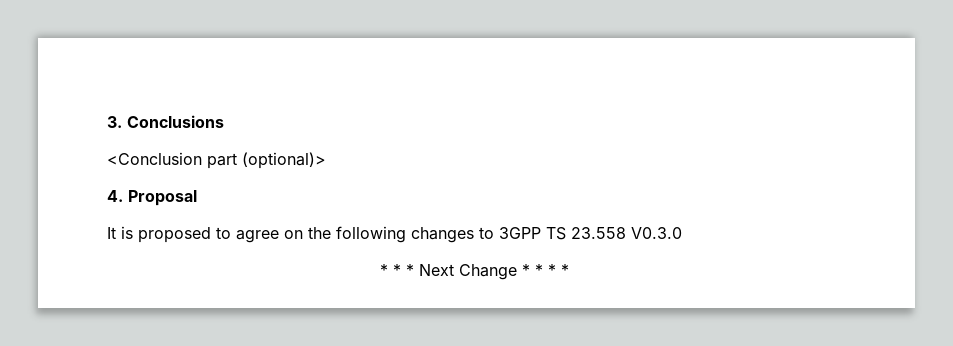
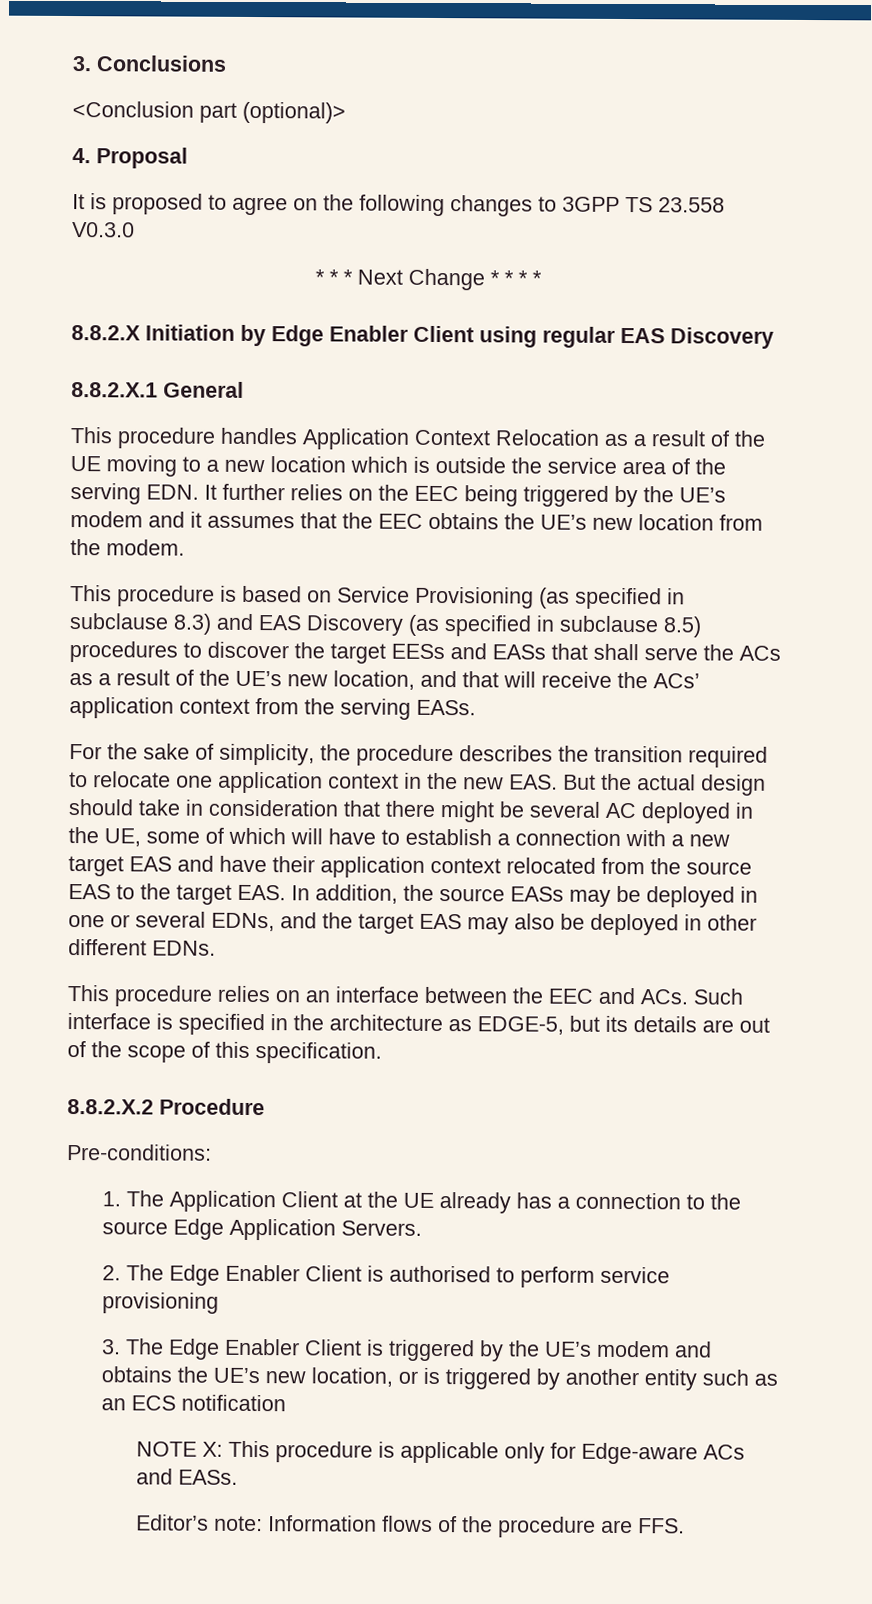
+ 8.8.2.X Initiation by Edge Enabler Client using regular EAS Discovery
+ 8.8.2.X.1 General
+ This procedure handles Application Context Relocation as a result of the UE moving to a new location which is outside the service area of the serving EDN. It further relies on the EEC being triggered by the UE’s modem and it assumes that the EEC obtains the UE’s new location from the modem.
+ This procedure is based on Service Provisioning (as specified in subclause 8.3) and EAS Discovery (as specified in subclause 8.5) procedures to discover the target EESs and EASs that shall serve the ACs as a result of the UE’s new location, and that will receive the ACs’ application context from the serving EASs.
+ For the sake of simplicity, the procedure describes the transition required to relocate one application context in the new EAS. But the actual design should take in consideration that there might be several AC deployed in the UE, some of which will have to establish a connection with a new target EAS and have their application context relocated from the source EAS to the target EAS. In addition, the source EASs may be deployed in one or several EDNs, and the target EAS may also be deployed in other different EDNs.
+ This procedure relies on an interface between the EEC and ACs. Such interface is specified in the architecture as EDGE-5, but its details are out of the scope of this specification.
+ 8.8.2.X.2 Procedure
+ Pre-conditions:
+ 1. The Application Client at the UE already has a connection to the source Edge Application Servers.
+ 2. The Edge Enabler Client is authorised to perform service provisioning
+ 3. The Edge Enabler Client is triggered by the UE’s modem and obtains the UE’s new location, or is triggered by another entity such as an ECS notification
+ NOTE X: This procedure is applicable only for Edge-aware ACs and EASs.
+ Editor’s note: Information flows of the procedure are FFS.

